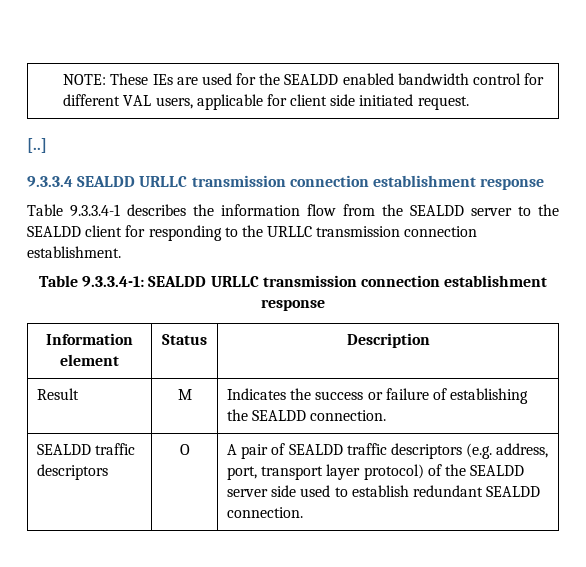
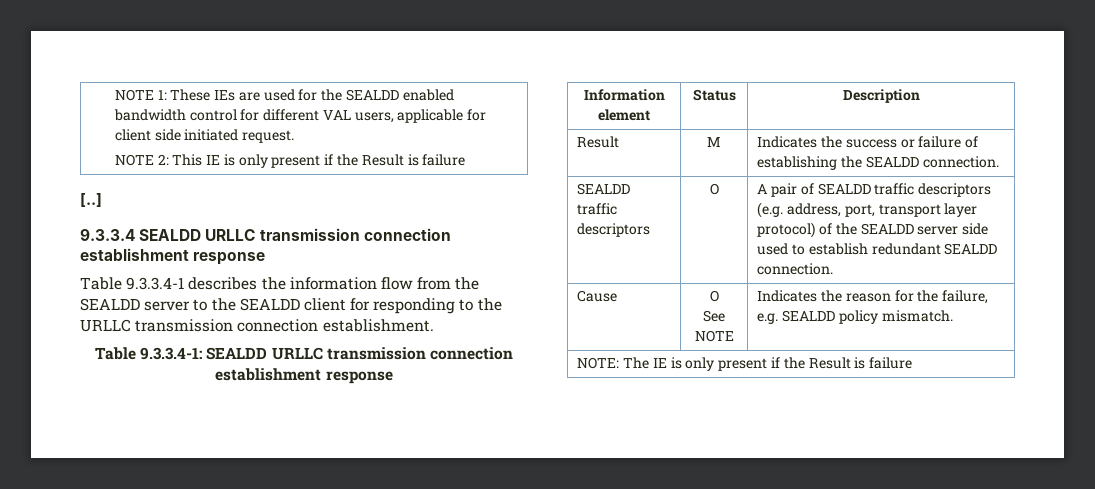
- NOTE: These IEs are used for the SEALDD enabled bandwidth control for different VAL users, applicable for client side initiated request.
+ NOTE 1: These IEs are used for the SEALDD enabled bandwidth control for different VAL users, applicable for client side initiated request.
+ NOTE 2: This IE is only present if the Result is failure
+ Cause | O
+ See NOTE | Indicates the reason for the failure, e.g. SEALDD policy mismatch.
+ NOTE: The IE is only present if the Result is failure

